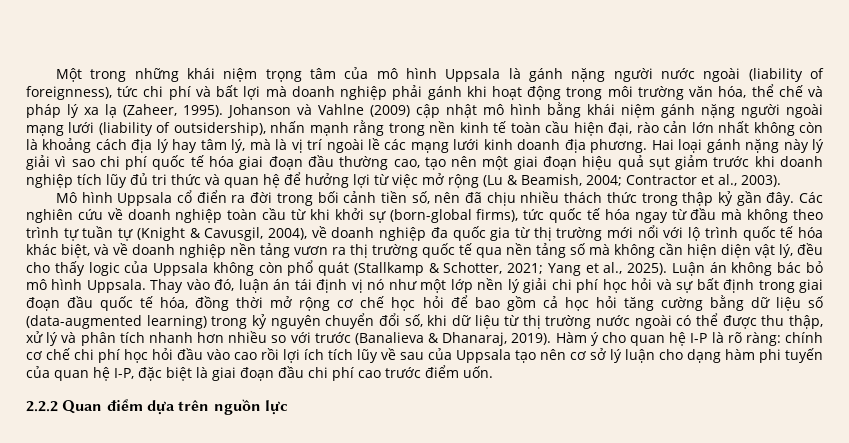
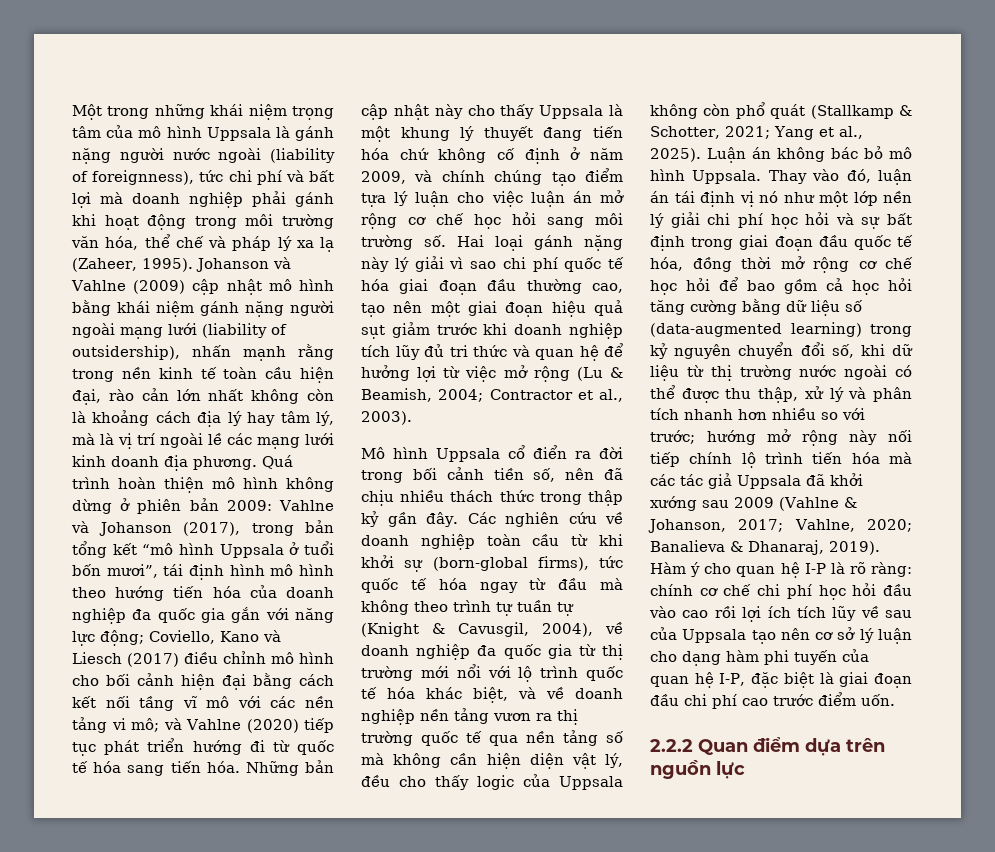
+ Quá trình hoàn thiện mô hình không dừng ở phiên bản 2009: Vahlne và Johanson (2017), trong bản tổng kết “mô hình Uppsala ở tuổi bốn mươi”, tái định hình mô hình theo hướng tiến hóa của doanh nghiệp đa quốc gia gắn với năng lực động; Coviello, Kano và Liesch (2017) điều chỉnh mô hình cho bối cảnh hiện đại bằng cách kết nối tầng vĩ mô với các nền tảng vi mô; và Vahlne (2020) tiếp tục phát triển hướng đi từ quốc tế hóa sang tiến hóa. Những bản cập nhật này cho thấy Uppsala là một khung lý thuyết đang tiến hóa chứ không cố định ở năm 2009, và chính chúng tạo điểm tựa lý luận cho việc luận án mở rộng cơ chế học hỏi sang môi trường số.
- Thay vào đó, luận án tái định vị nó như một lớp nền lý giải chi phí học hỏi và sự bất định trong giai đoạn đầu quốc tế hóa, đồng thời mở rộng cơ chế học hỏi để bao gồm cả học hỏi tăng cường bằng dữ liệu số (data-augmented learning) trong kỷ nguyên chuyển đổi số, khi dữ liệu từ thị trường nước ngoài có thể được thu thập, xử lý và phân tích nhanh hơn nhiều so với trước (Banalieva & Dhanaraj, 2019).
+ Thay vào đó, luận án tái định vị nó như một lớp nền lý giải chi phí học hỏi và sự bất định trong giai đoạn đầu quốc tế hóa, đồng thời mở rộng cơ chế học hỏi để bao gồm cả học hỏi tăng cường bằng dữ liệu số (data-augmented learning) trong kỷ nguyên chuyển đổi số, khi dữ liệu từ thị trường nước ngoài có thể được thu thập, xử lý và phân tích nhanh hơn nhiều so với trước; hướng mở rộng này nối tiếp chính lộ trình tiến hóa mà các tác giả Uppsala đã khởi xướng sau 2009 (Vahlne & Johanson, 2017; Vahlne, 2020; Banalieva & Dhanaraj, 2019).

